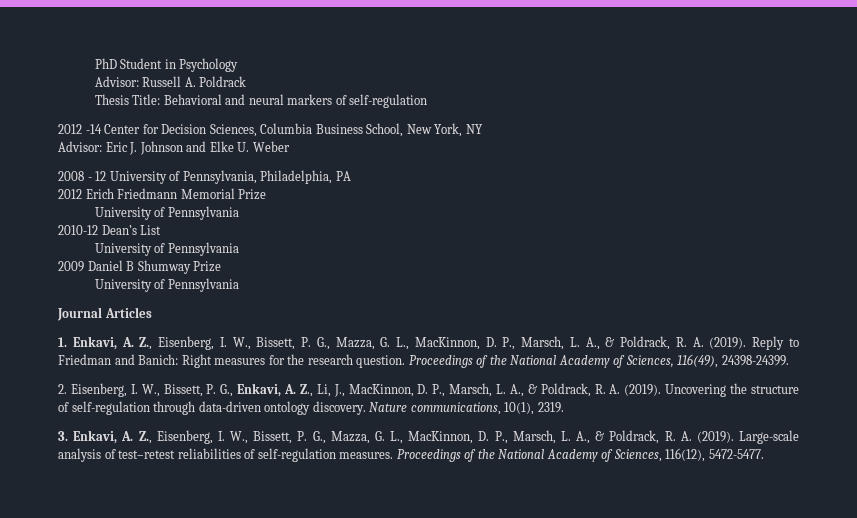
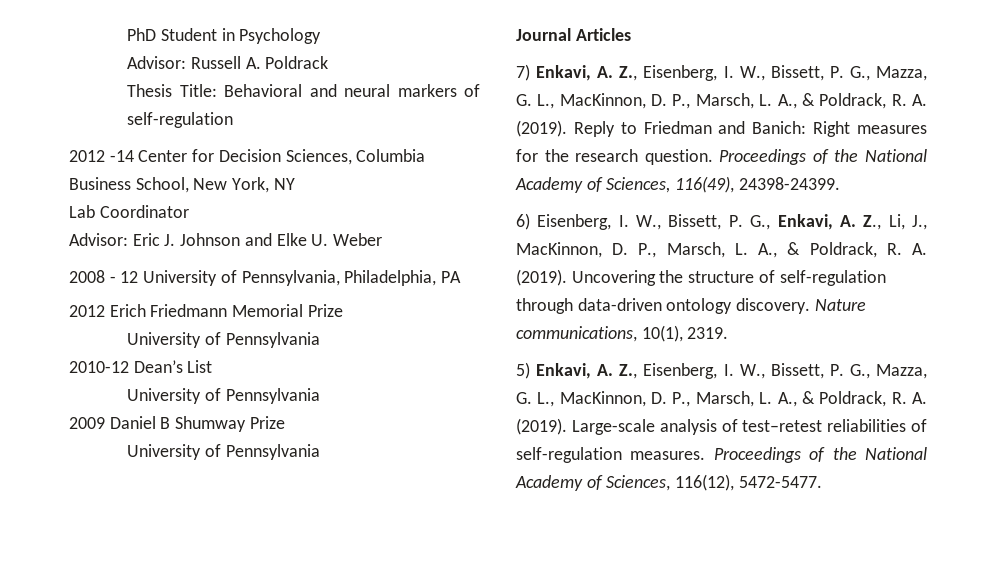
+ Lab Coordinator
- 1. Enkavi, A. Z., Eisenberg, I. W., Bissett, P. G., Mazza, G. L., MacKinnon, D. P., Marsch, L. A., & Poldrack, R. A. (2019).
+ 7) Enkavi, A. Z., Eisenberg, I. W., Bissett, P. G., Mazza, G. L., MacKinnon, D. P., Marsch, L. A., & Poldrack, R. A. (2019).
- 2. Eisenberg, I. W., Bissett, P. G., Enkavi, A. Z., Li, J., MacKinnon, D. P., Marsch, L. A., & Poldrack, R. A. (2019).
+ 6) Eisenberg, I. W., Bissett, P. G., Enkavi, A. Z., Li, J., MacKinnon, D. P., Marsch, L. A., & Poldrack, R. A. (2019).
- 3. Enkavi, A. Z., Eisenberg, I. W., Bissett, P. G., Mazza, G. L., MacKinnon, D. P., Marsch, L. A., & Poldrack, R. A. (2019).
+ 5) Enkavi, A. Z., Eisenberg, I. W., Bissett, P. G., Mazza, G. L., MacKinnon, D. P., Marsch, L. A., & Poldrack, R. A. (2019).

